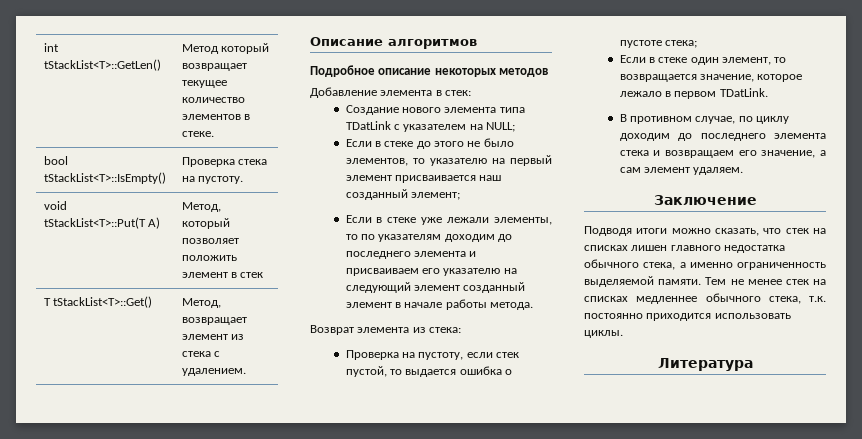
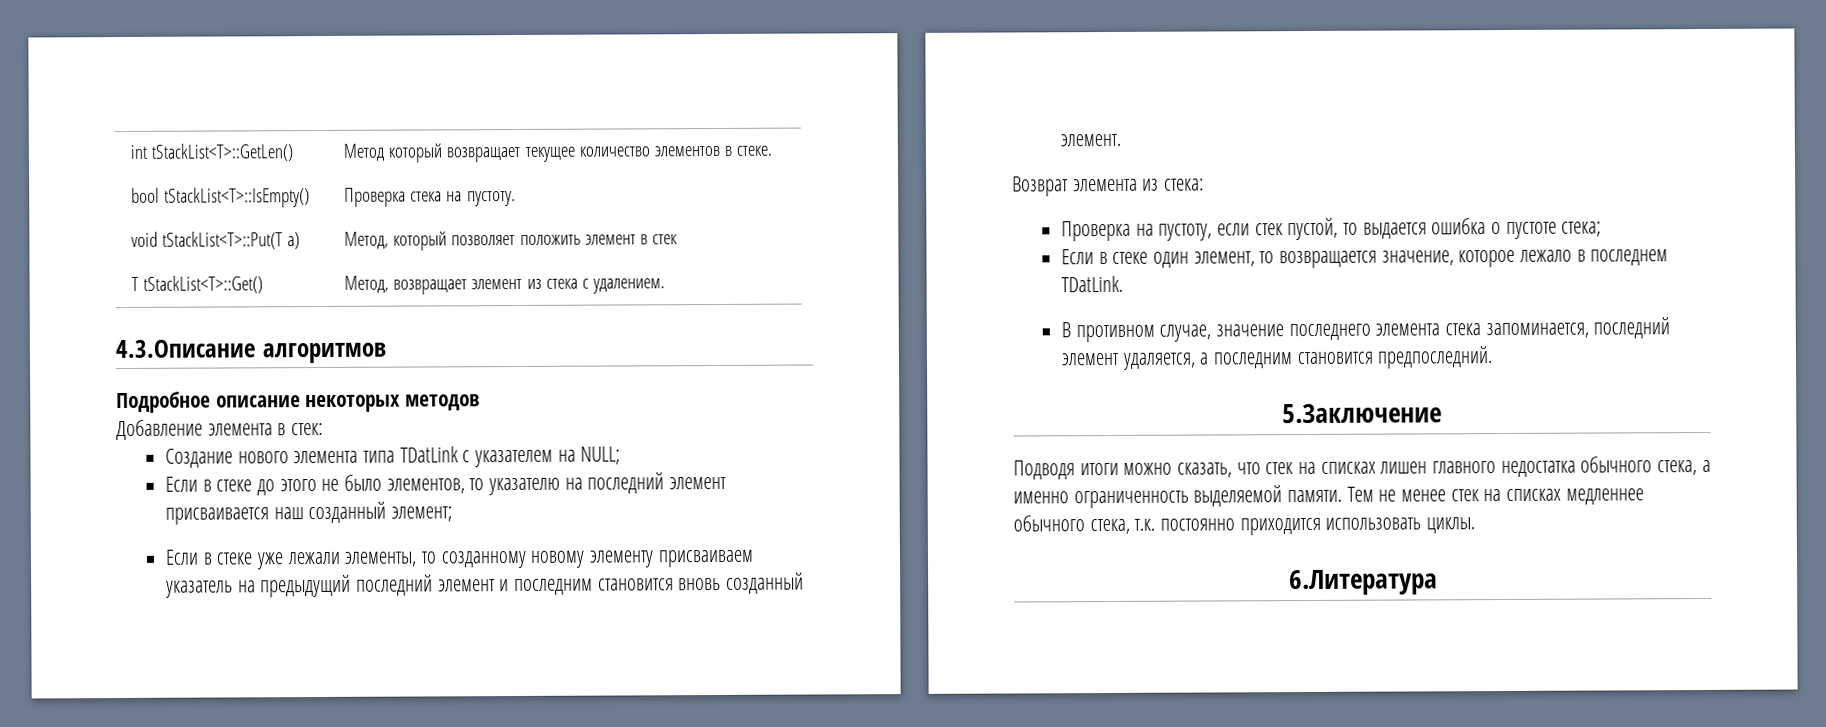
- void tStackList<T>::Put(T A) | Метод, который позволяет положить элемент в стек
+ void tStackList<T>::Put(T a) | Метод, который позволяет положить элемент в стек
- Описание алгоритмов
+ 4.3.Описание алгоритмов
- Если в стеке до этого не было элементов, то указателю на первый элемент присваивается наш созданный элемент;
+ Если в стеке до этого не было элементов, то указателю на последний элемент присваивается наш созданный элемент;
- Если в стеке уже лежали элементы, то по указателям доходим до последнего элемента и присваиваем его указателю на следующий элемент созданный элемент в начале работы метода.
+ Если в стеке уже лежали элементы, то созданному новому элементу присваиваем указатель на предыдущий последний элемент и последним становится вновь созданный элемент.
- Если в стеке один элемент, то возвращается значение, которое лежало в первом TDatLink.
+ Если в стеке один элемент, то возвращается значение, которое лежало в последнем TDatLink.
- В противном случае, по циклу доходим до последнего элемента стека и возвращаем его значение, а сам элемент удаляем.
- Заключение
+ В противном случае, значение последнего элемента стека запоминается, последний элемент удаляется, а последним становится предпоследний.
+ 5.Заключение
- Литература
+ 6.Литература

